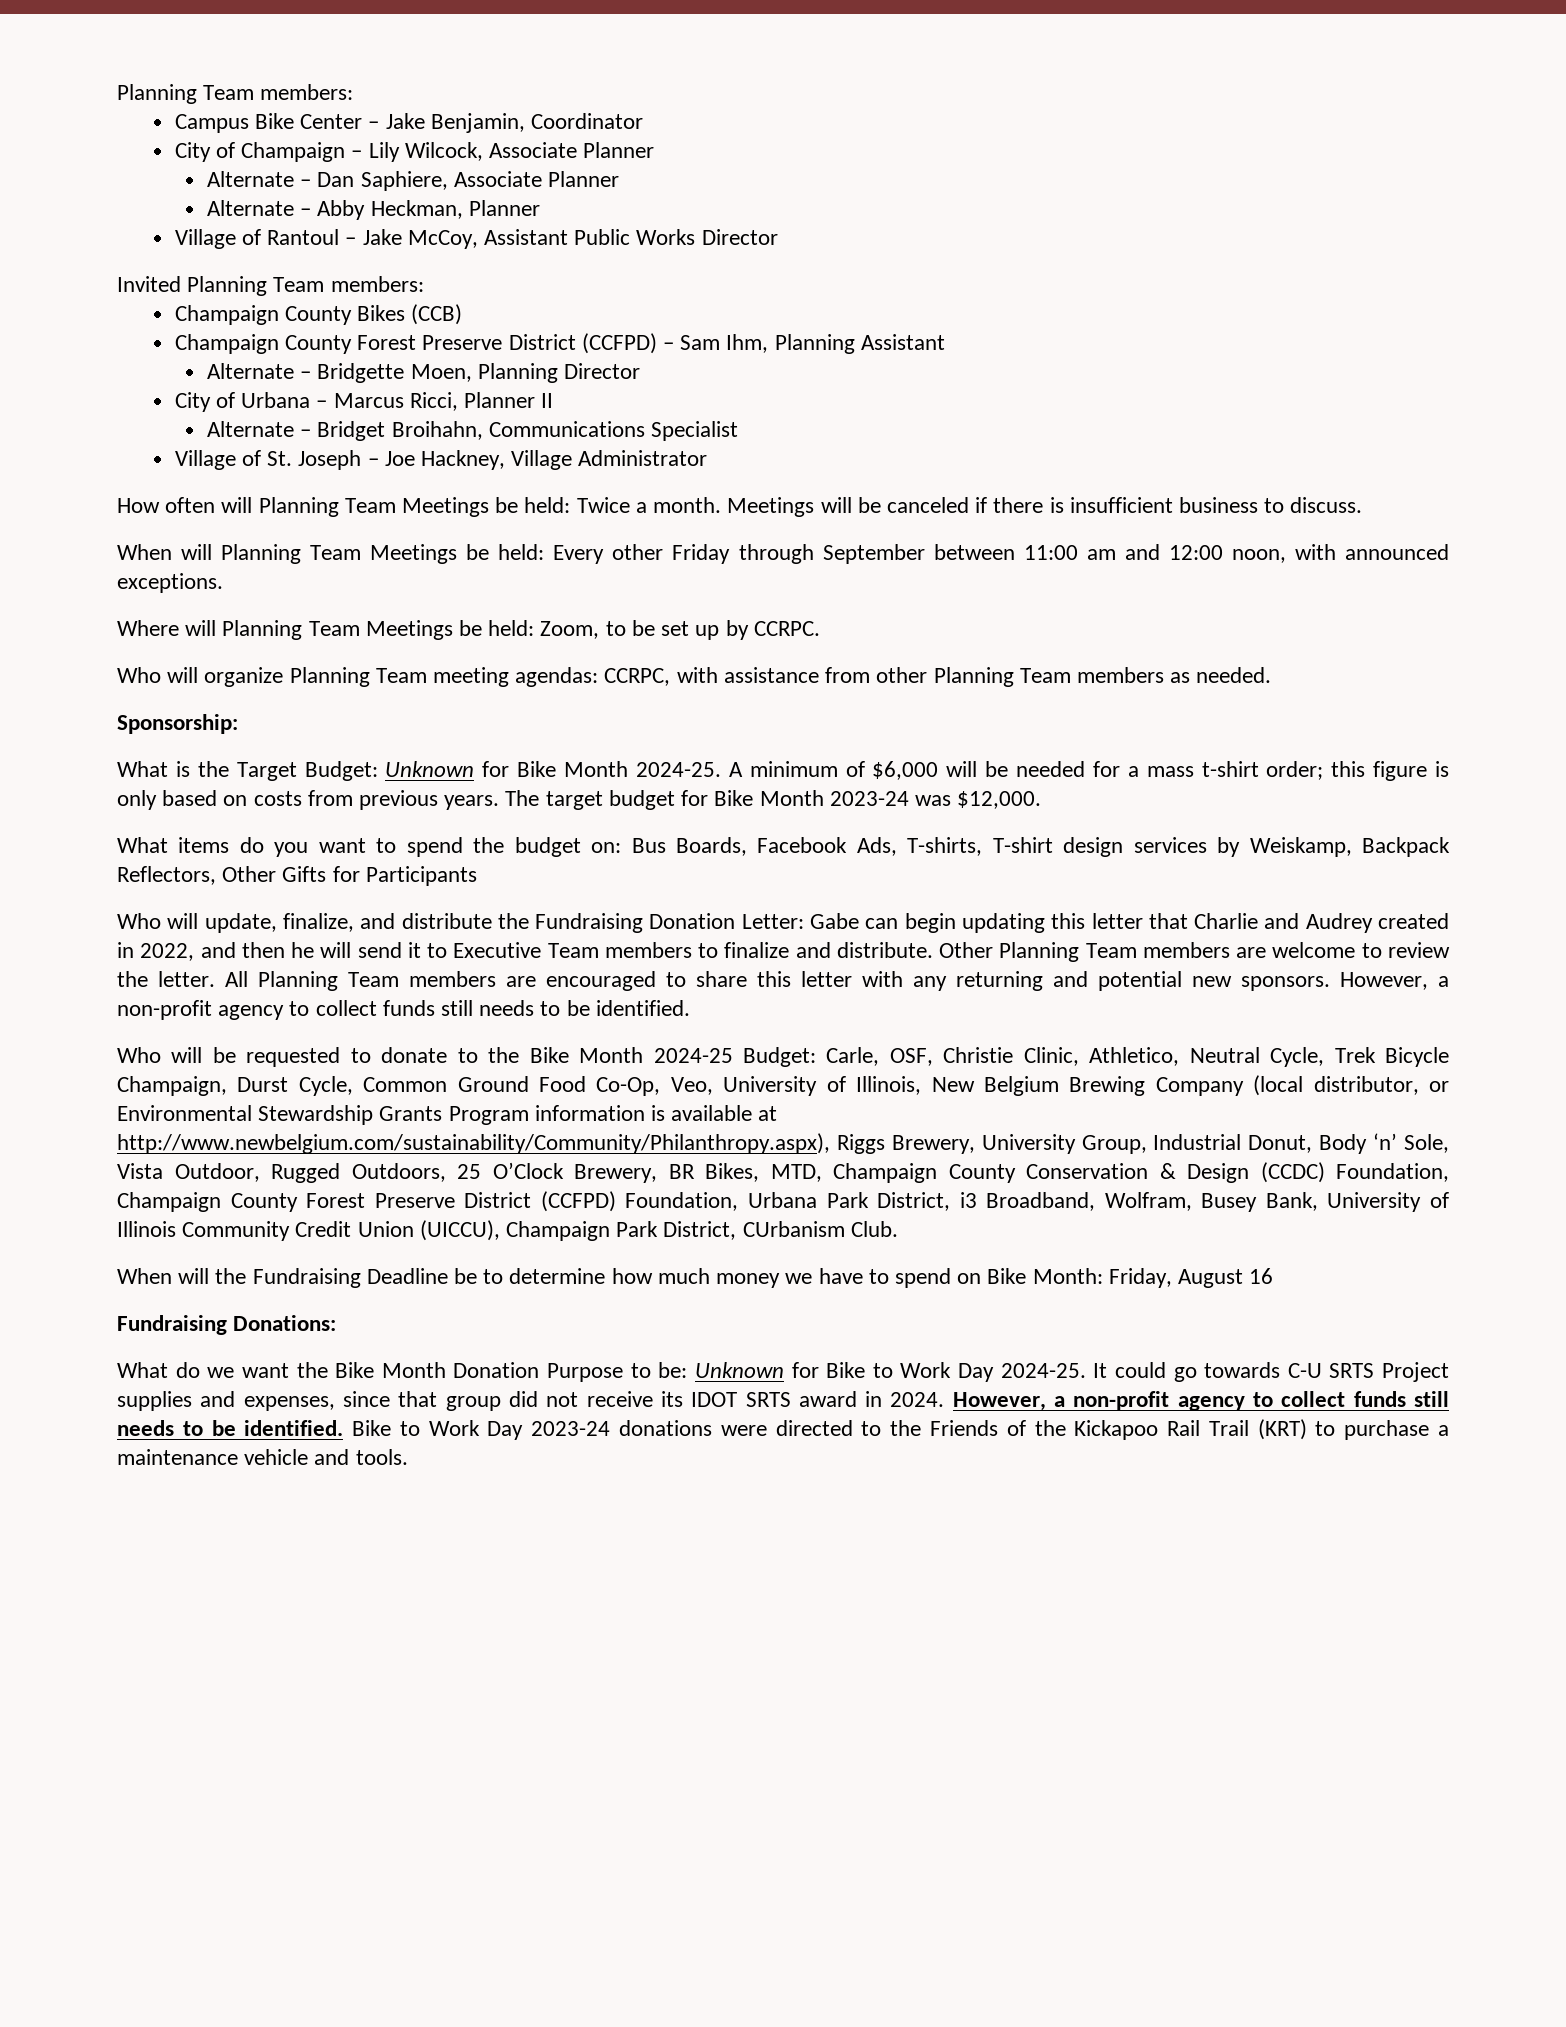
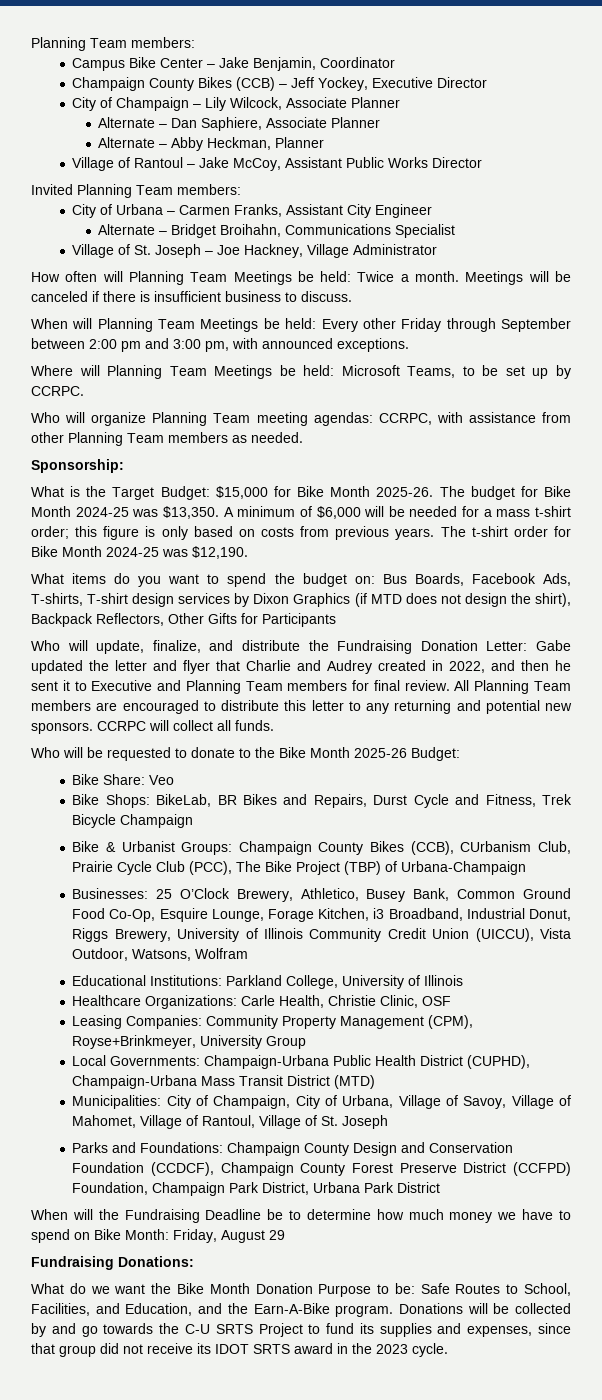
+ Champaign County Bikes (CCB) – Jeff Yockey, Executive Director
- Champaign County Bikes (CCB)
- Champaign County Forest Preserve District (CCFPD) – Sam Ihm, Planning Assistant
- Alternate – Bridgette Moen, Planning Director
- City of Urbana – Marcus Ricci, Planner II
+ City of Urbana – Carmen Franks, Assistant City Engineer
- When will Planning Team Meetings be held: Every other Friday through September between 11:00 am and 12:00 noon, with announced exceptions.
+ When will Planning Team Meetings be held: Every other Friday through September between 2:00 pm and 3:00 pm, with announced exceptions.
- Where will Planning Team Meetings be held: Zoom, to be set up by CCRPC.
+ Where will Planning Team Meetings be held: Microsoft Teams, to be set up by CCRPC.
- What is the Target Budget: Unknown for Bike Month 2024-25.
+ What is the Target Budget: $15,000 for Bike Month 2025-26. The budget for Bike Month 2024-25 was $13,350.
- The target budget for Bike Month 2023-24 was $12,000.
+ The t-shirt order for Bike Month 2024-25 was $12,190.
- What items do you want to spend the budget on: Bus Boards, Facebook Ads, T-shirts, T-shirt design services by Weiskamp, Backpack Reflectors, Other Gifts for Participants
+ What items do you want to spend the budget on: Bus Boards, Facebook Ads, T-shirts, T-shirt design services by Dixon Graphics (if MTD does not design the shirt), Backpack Reflectors, Other Gifts for Participants
- Who will update, finalize, and distribute the Fundraising Donation Letter: Gabe can begin updating this letter that Charlie and Audrey created in 2022, and then he will send it to Executive Team members to finalize and distribute. Other Planning Team members are welcome to review the letter.
+ Who will update, finalize, and distribute the Fundraising Donation Letter: Gabe updated the letter and flyer that Charlie and Audrey created in 2022, and then he sent it to Executive and Planning Team members for final review.
- All Planning Team members are encouraged to share this letter with any returning and potential new sponsors. However, a non-profit agency to collect funds still needs to be identified.
+ All Planning Team members are encouraged to distribute this letter to any returning and potential new sponsors. CCRPC will collect all funds.
- Who will be requested to donate to the Bike Month 2024-25 Budget: Carle, OSF, Christie Clinic, Athletico, Neutral Cycle, Trek Bicycle Champaign, Durst Cycle, Common Ground Food Co-Op, Veo, University of Illinois, New Belgium Brewing Company (local distributor, or Environmental Stewardship Grants Program information is available at http://www.newbelgium.com/sustainability/Community/Philanthropy.aspx), Riggs Brewery, University Group, Industrial Donut, Body ‘n’ Sole, Vista Outdoor, Rugged Outdoors, 25 O’Clock Brewery, BR Bikes, MTD, Champaign County Conservation & Design (CCDC) Foundation, Champaign County Forest Preserve District (CCFPD) Foundation, Urbana Park District, i3 Broadband, Wolfram, Busey Bank, University of Illinois Community Credit Union (UICCU), Champaign Park District, CUrbanism Club.
+ Who will be requested to donate to the Bike Month 2025-26 Budget:
+ Bike Share: Veo
+ Bike Shops: BikeLab, BR Bikes and Repairs, Durst Cycle and Fitness, Trek Bicycle Champaign
+ Bike & Urbanist Groups: Champaign County Bikes (CCB), CUrbanism Club, Prairie Cycle Club (PCC), The Bike Project (TBP) of Urbana-Champaign
+ Businesses: 25 O’Clock Brewery, Athletico, Busey Bank, Common Ground Food Co-Op, Esquire Lounge, Forage Kitchen, i3 Broadband, Industrial Donut, Riggs Brewery, University of Illinois Community Credit Union (UICCU), Vista Outdoor, Watsons, Wolfram
+ Educational Institutions: Parkland College, University of Illinois
+ Healthcare Organizations: Carle Health, Christie Clinic, OSF
+ Leasing Companies: Community Property Management (CPM), Royse+Brinkmeyer, University Group
+ Local Governments: Champaign-Urbana Public Health District (CUPHD), Champaign-Urbana Mass Transit District (MTD)
+ Municipalities: City of Champaign, City of Urbana, Village of Savoy, Village of Mahomet, Village of Rantoul, Village of St. Joseph
+ Parks and Foundations: Champaign County Design and Conservation Foundation (CCDCF), Champaign County Forest Preserve District (CCFPD) Foundation, Champaign Park District, Urbana Park District
- When will the Fundraising Deadline be to determine how much money we have to spend on Bike Month: Friday, August 16
+ When will the Fundraising Deadline be to determine how much money we have to spend on Bike Month: Friday, August 29
- What do we want the Bike Month Donation Purpose to be: Unknown for Bike to Work Day 2024-25. It could go towards C-U SRTS Project supplies and expenses, since that group did not receive its IDOT SRTS award in 2024. However, a non-profit agency to collect funds still needs to be identified. Bike to Work Day 2023-24 donations were directed to the Friends of the Kickapoo Rail Trail (KRT) to purchase a maintenance vehicle and tools.
+ What do we want the Bike Month Donation Purpose to be: Safe Routes to School, Facilities, and Education, and the Earn-A-Bike program. Donations will be collected by and go towards the C-U SRTS Project to fund its supplies and expenses, since that group did not receive its IDOT SRTS award in the 2023 cycle.

